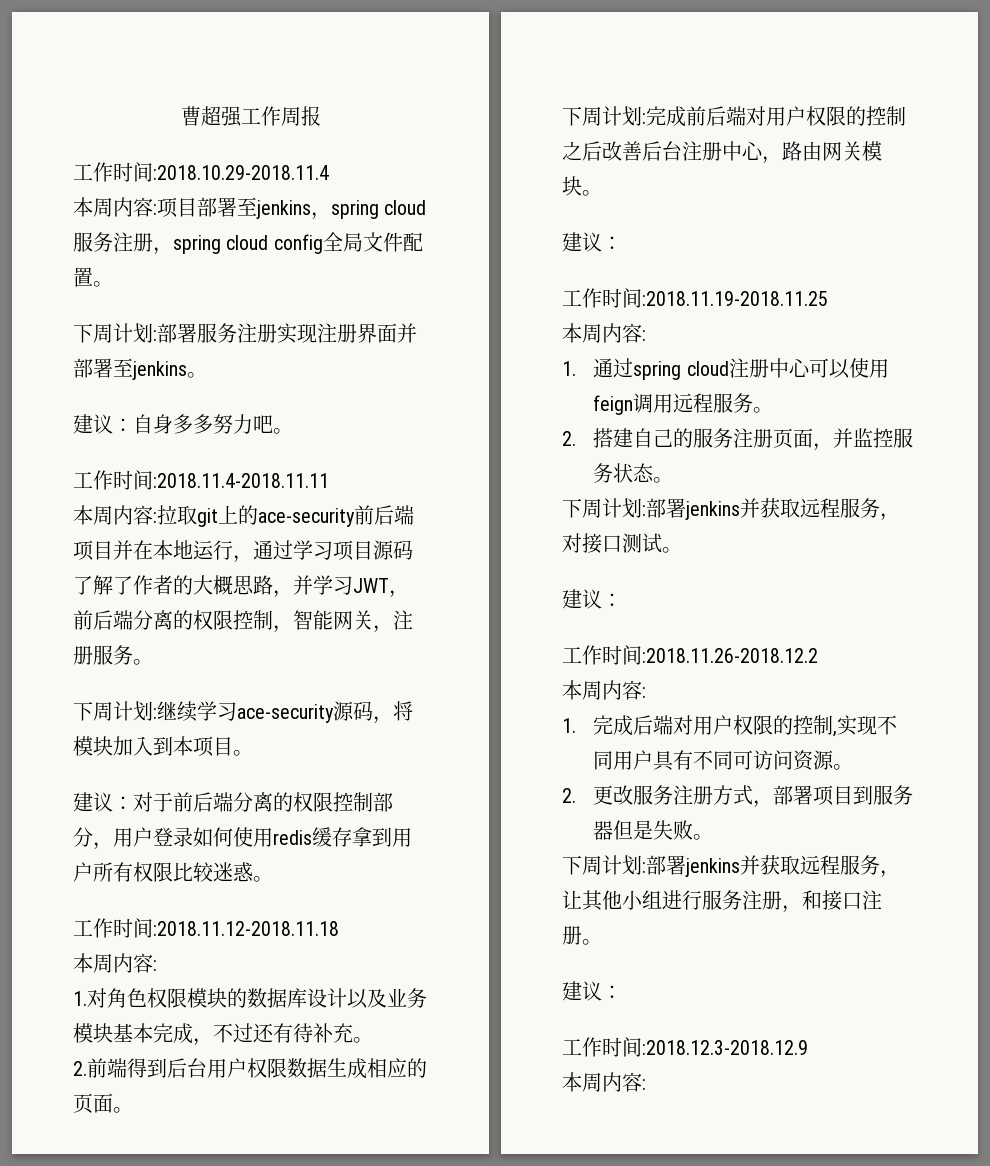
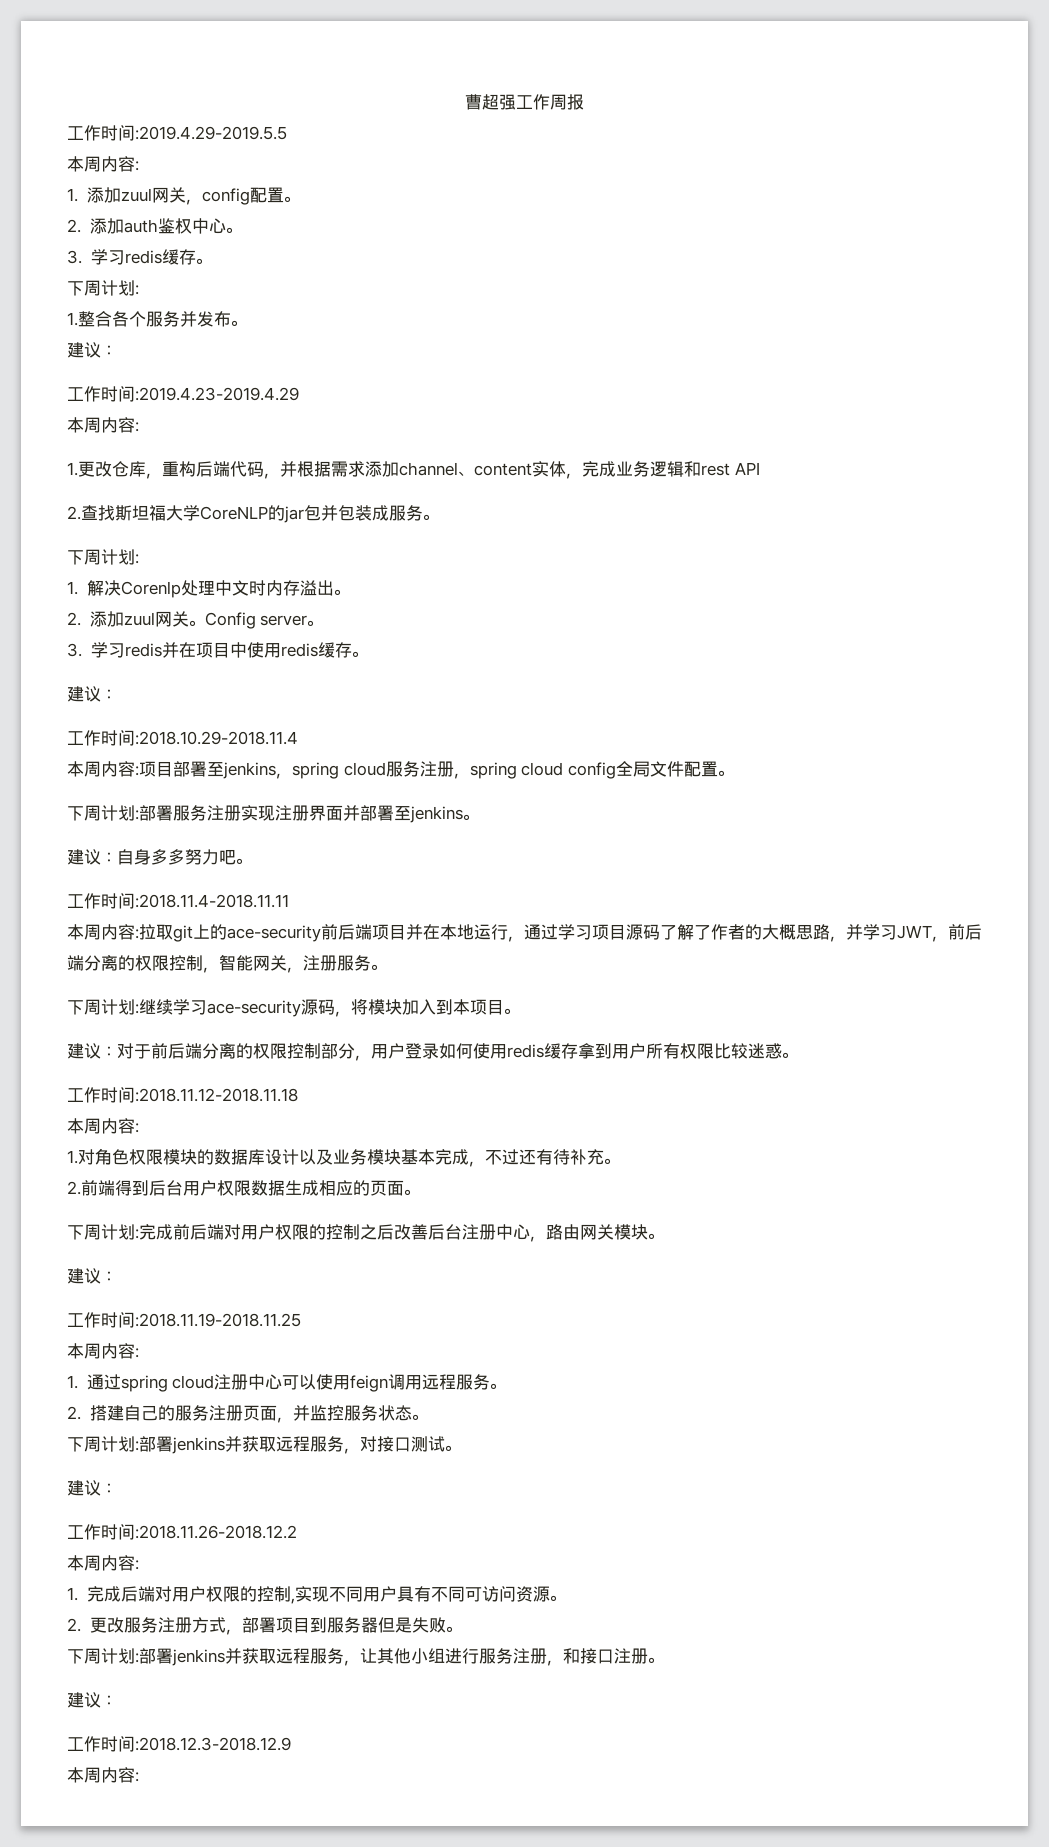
+ 工作时间:2019.4.29-2019.5.5
+ 本周内容:
+ 1.添加zuul网关，config配置。
+ 2.添加auth鉴权中心。
+ 3.学习redis缓存。
+ 下周计划:
+ 1.整合各个服务并发布。
+ 建议：
+ 工作时间:2019.4.23-2019.4.29
+ 本周内容:
+ 1.更改仓库，重构后端代码，并根据需求添加channel、content实体，完成业务逻辑和rest API
+ 2.查找斯坦福大学CoreNLP的jar包并包装成服务。
+ 下周计划:
+ 1.解决Corenlp处理中文时内存溢出。
+ 2.添加zuul网关。Config server。
+ 3.学习redis并在项目中使用redis缓存。
+ 建议：

